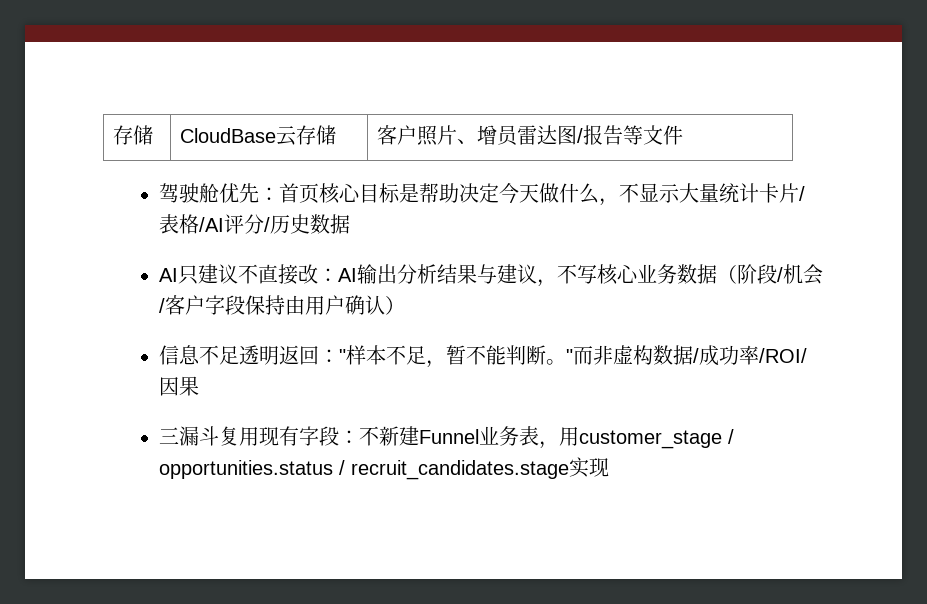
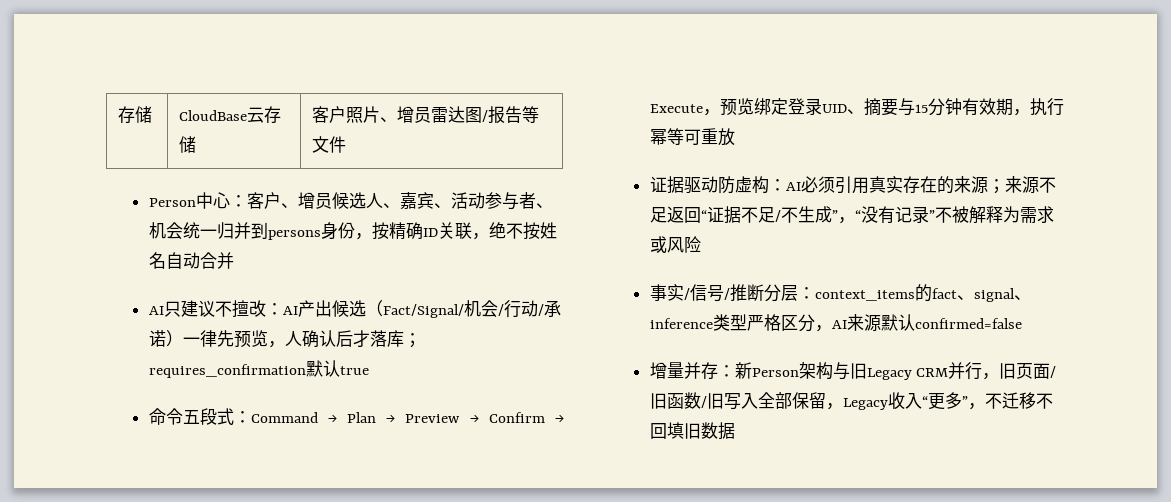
- 驾驶舱优先：首页核心目标是帮助决定今天做什么，不显示大量统计卡片/表格/AI评分/历史数据
+ Person中心：客户、增员候选人、嘉宾、活动参与者、机会统一归并到persons身份，按精确ID关联，绝不按姓名自动合并
- AI只建议不直接改：AI输出分析结果与建议，不写核心业务数据（阶段/机会/客户字段保持由用户确认）
- 信息不足透明返回："样本不足，暂不能判断。"而非虚构数据/成功率/ROI/因果
- 三漏斗复用现有字段：不新建Funnel业务表，用customer_stage / opportunities.status / recruit_candidates.stage实现
+ AI只建议不擅改：AI产出候选（Fact/Signal/机会/行动/承诺）一律先预览，人确认后才落库；requires_confirmation默认true
+ 命令五段式：Command → Plan → Preview → Confirm → Execute，预览绑定登录UID、摘要与15分钟有效期，执行幂等可重放
+ 证据驱动防虚构：AI必须引用真实存在的来源；来源不足返回“证据不足/不生成”，“没有记录”不被解释为需求或风险
+ 事实/信号/推断分层：context_items的fact、signal、inference类型严格区分，AI来源默认confirmed=false
+ 增量并存：新Person架构与旧Legacy CRM并行，旧页面/旧函数/旧写入全部保留，Legacy收入“更多”，不迁移不回填旧数据

